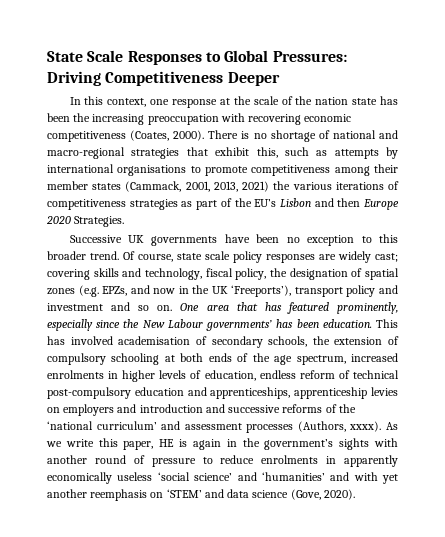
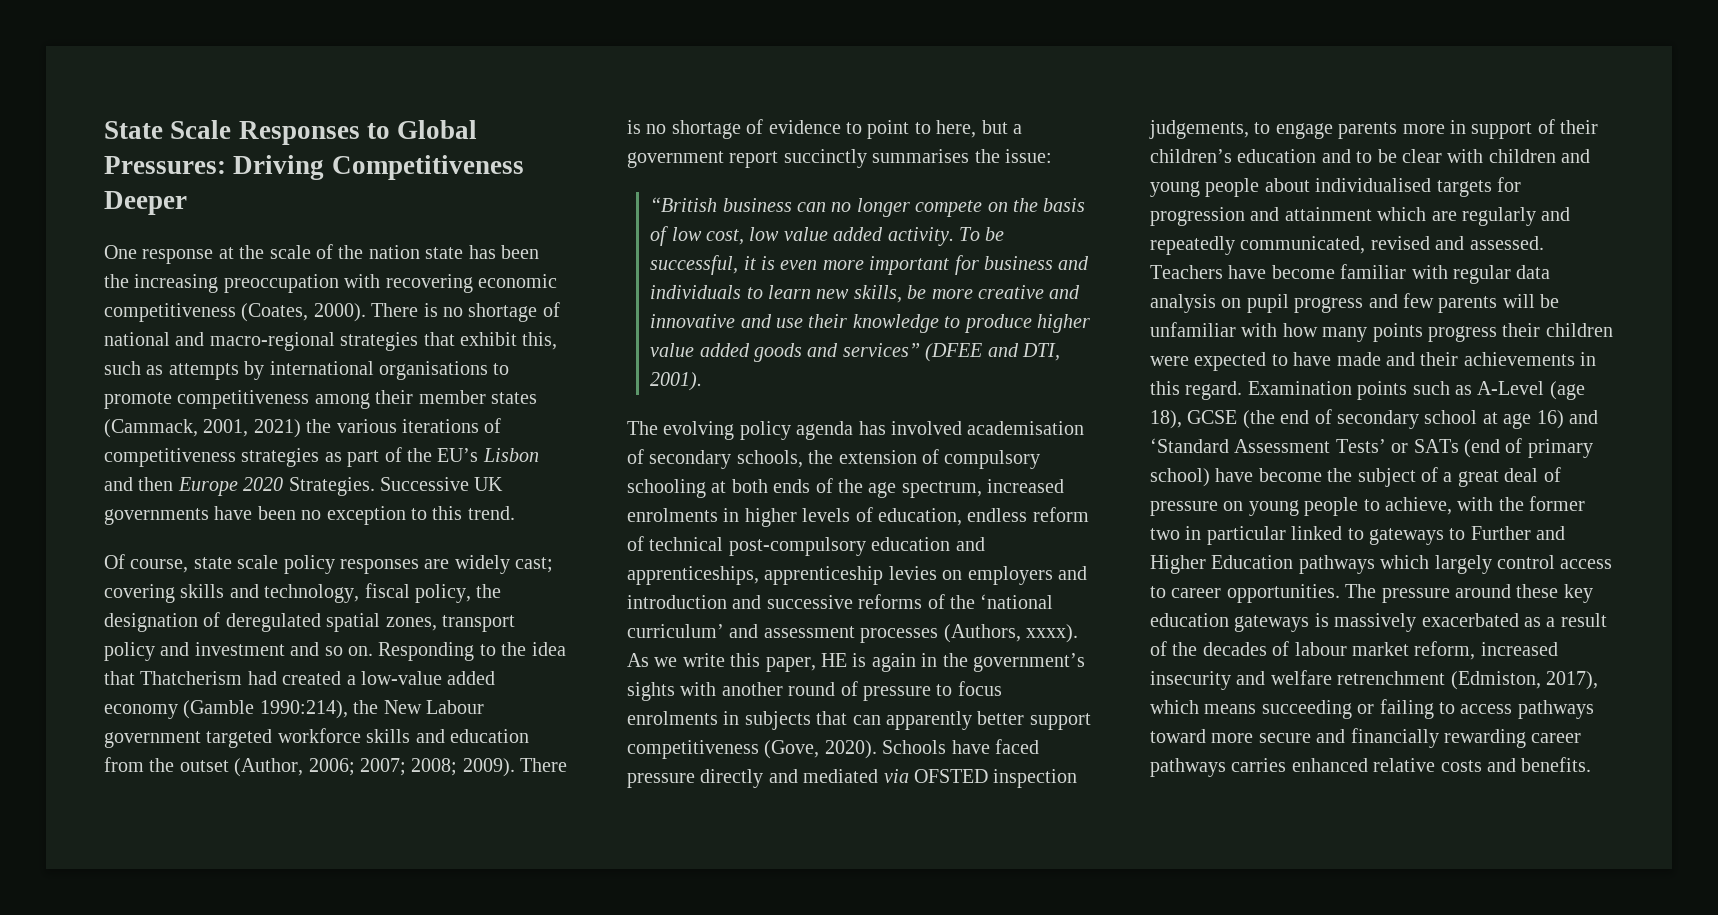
- In this context, one response at the scale of the nation state has been the increasing preoccupation with recovering economic competitiveness (Coates, 2000).
+ One response at the scale of the nation state has been the increasing preoccupation with recovering economic competitiveness (Coates, 2000).
- There is no shortage of national and macro-regional strategies that exhibit this, such as attempts by international organisations to promote competitiveness among their member states (Cammack, 2001, 2013, 2021) the various iterations of competitiveness strategies as part of the EU’s Lisbon and then Europe 2020 Strategies.
- Successive UK governments have been no exception to this broader trend. Of course, state scale policy responses are widely cast;
+ There is no shortage of national and macro-regional strategies that exhibit this, such as attempts by international organisations to promote competitiveness among their member states (Cammack, 2001, 2021) the various iterations of competitiveness strategies as part of the EU’s Lisbon and then Europe 2020 Strategies. Successive UK governments have been no exception to this trend.
+ Of course, state scale policy responses are widely cast;
- covering skills and technology, fiscal policy, the designation of spatial zones (e.g. EPZs, and now in the UK ‘Freeports’), transport policy and investment and so on.
+ covering skills and technology, fiscal policy, the designation of deregulated spatial zones, transport policy and investment and so on.
- One area that has featured prominently, especially since the New Labour governments’ has been education. This has involved academisation of secondary schools, the extension of compulsory schooling at both ends of the age spectrum, increased enrolments in higher levels of education, endless reform of technical post-compulsory education and apprenticeships, apprenticeship levies on employers and introduction and successive reforms of the ‘national curriculum’ and assessment processes (Authors, xxxx).
+ Responding to the idea that Thatcherism had created a low-value added economy (Gamble 1990:214), the New Labour government targeted workforce skills and education from the outset (Author, 2006; 2007; 2008; 2009). There is no shortage of evidence to point to here, but a government report succinctly summarises the issue:
+ “British business can no longer compete on the basis of low cost, low value added activity. To be successful, it is even more important for business and individuals to learn new skills, be more creative and innovative and use their knowledge to produce higher value added goods and services” (DFEE and DTI, 2001).
+ The evolving policy agenda has involved academisation of secondary schools, the extension of compulsory schooling at both ends of the age spectrum, increased enrolments in higher levels of education, endless reform of technical post-compulsory education and apprenticeships, apprenticeship levies on employers and introduction and successive reforms of the ‘national curriculum’ and assessment processes (Authors, xxxx).
- As we write this paper, HE is again in the government’s sights with another round of pressure to reduce enrolments in apparently economically useless ‘social science’ and ‘humanities’ and with yet another reemphasis on ‘STEM’ and data science (Gove, 2020).
+ As we write this paper, HE is again in the government’s sights with another round of pressure to focus enrolments in subjects that can apparently better support competitiveness (Gove, 2020). Schools have faced pressure directly and mediated via OFSTED inspection judgements, to engage parents more in support of their children’s education and to be clear with children and young people about individualised targets for progression and attainment which are regularly and repeatedly communicated, revised and assessed. Teachers have become familiar with regular data analysis on pupil progress and few parents will be unfamiliar with how many points progress their children were expected to have made and their achievements in this regard. Examination points such as A-Level (age 18), GCSE (the end of secondary school at age 16) and ‘Standard Assessment Tests’ or SATs (end of primary school) have become the subject of a great deal of pressure on young people to achieve, with the former two in particular linked to gateways to Further and Higher Education pathways which largely control access to career opportunities. The pressure around these key education gateways is massively exacerbated as a result of the decades of labour market reform, increased insecurity and welfare retrenchment (Edmiston, 2017), which means succeeding or failing to access pathways toward more secure and financially rewarding career pathways carries enhanced relative costs and benefits.

